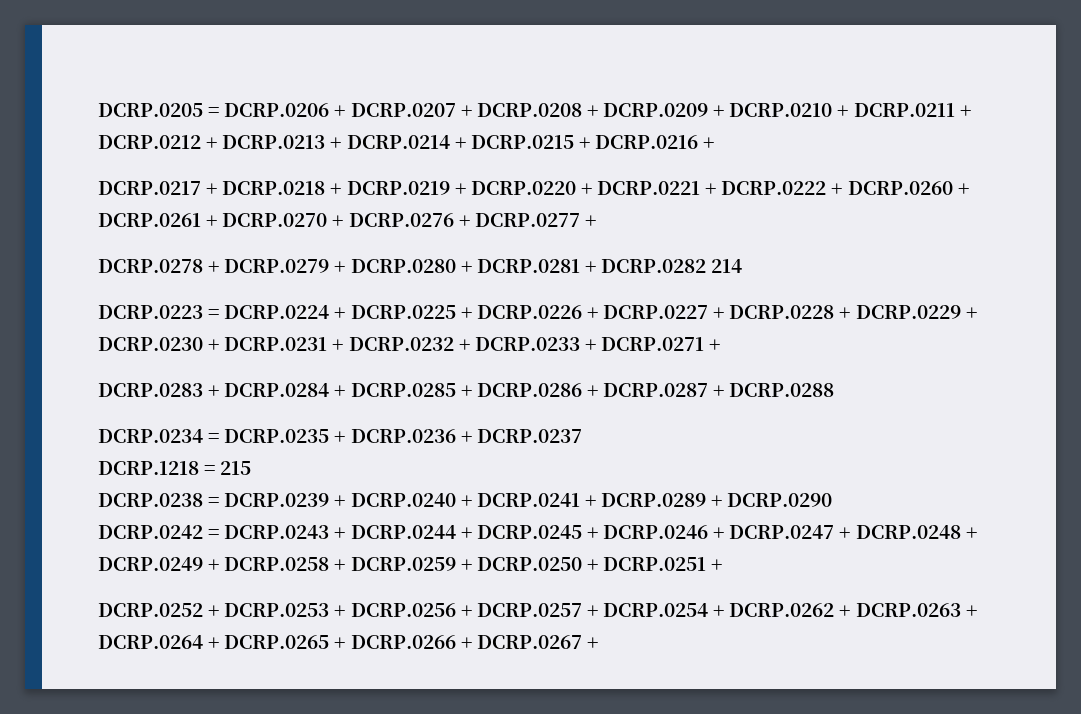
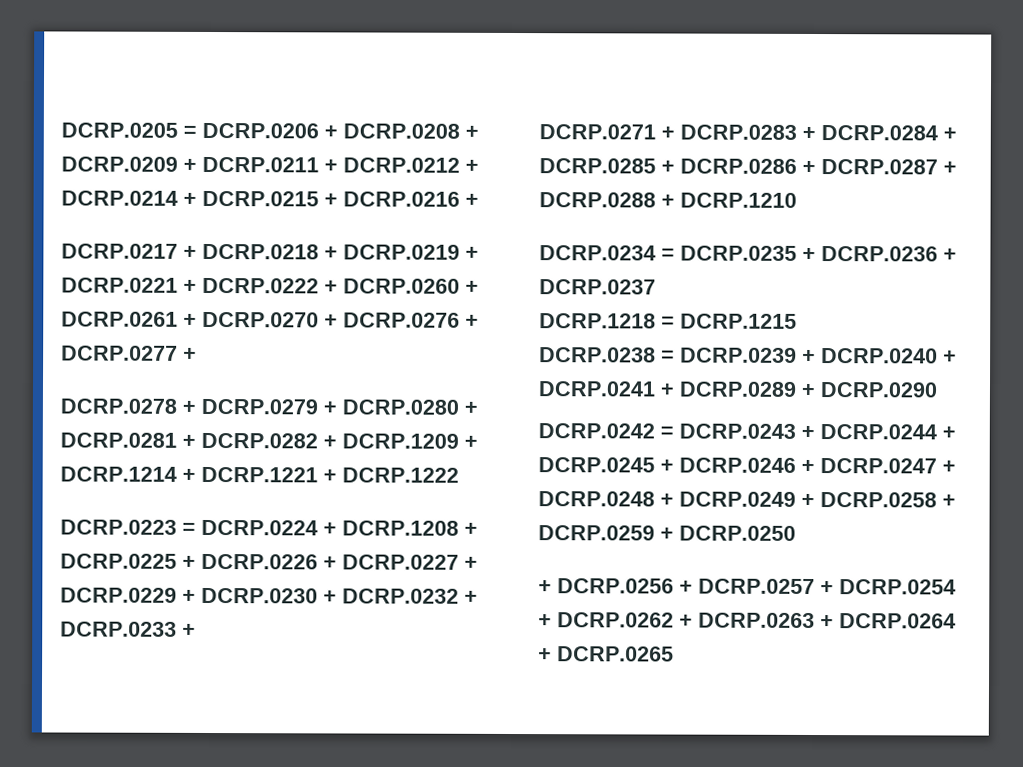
- DCRP.0205 = DCRP.0206 + DCRP.0207 + DCRP.0208 + DCRP.0209 + DCRP.0210 + DCRP.0211 + DCRP.0212 + DCRP.0213 + DCRP.0214 + DCRP.0215 + DCRP.0216 +
+ DCRP.0205 = DCRP.0206 + DCRP.0208 + DCRP.0209 + DCRP.0211 + DCRP.0212 + DCRP.0214 + DCRP.0215 + DCRP.0216 +
- DCRP.0217 + DCRP.0218 + DCRP.0219 + DCRP.0220 + DCRP.0221 + DCRP.0222 + DCRP.0260 + DCRP.0261 + DCRP.0270 + DCRP.0276 + DCRP.0277 +
+ DCRP.0217 + DCRP.0218 + DCRP.0219 + DCRP.0221 + DCRP.0222 + DCRP.0260 + DCRP.0261 + DCRP.0270 + DCRP.0276 + DCRP.0277 +
- DCRP.0278 + DCRP.0279 + DCRP.0280 + DCRP.0281 + DCRP.0282 214
+ DCRP.0278 + DCRP.0279 + DCRP.0280 + DCRP.0281 + DCRP.0282 + DCRP.1209 + DCRP.1214 + DCRP.1221 + DCRP.1222
- DCRP.0223 = DCRP.0224 + DCRP.0225 + DCRP.0226 + DCRP.0227 + DCRP.0228 + DCRP.0229 + DCRP.0230 + DCRP.0231 + DCRP.0232 + DCRP.0233 + DCRP.0271 +
- DCRP.0283 + DCRP.0284 + DCRP.0285 + DCRP.0286 + DCRP.0287 + DCRP.0288
+ DCRP.0223 = DCRP.0224 + DCRP.1208 + DCRP.0225 + DCRP.0226 + DCRP.0227 + DCRP.0229 + DCRP.0230 + DCRP.0232 + DCRP.0233 +
+ DCRP.0271 + DCRP.0283 + DCRP.0284 + DCRP.0285 + DCRP.0286 + DCRP.0287 + DCRP.0288 + DCRP.1210
- DCRP.1218 = 215
+ DCRP.1218 = DCRP.1215
- DCRP.0242 = DCRP.0243 + DCRP.0244 + DCRP.0245 + DCRP.0246 + DCRP.0247 + DCRP.0248 + DCRP.0249 + DCRP.0258 + DCRP.0259 + DCRP.0250 + DCRP.0251 +
- DCRP.0252 + DCRP.0253 + DCRP.0256 + DCRP.0257 + DCRP.0254 + DCRP.0262 + DCRP.0263 + DCRP.0264 + DCRP.0265 + DCRP.0266 + DCRP.0267 +
+ DCRP.0242 = DCRP.0243 + DCRP.0244 + DCRP.0245 + DCRP.0246 + DCRP.0247 + DCRP.0248 + DCRP.0249 + DCRP.0258 + DCRP.0259 + DCRP.0250
+ + DCRP.0256 + DCRP.0257 + DCRP.0254 + DCRP.0262 + DCRP.0263 + DCRP.0264 + DCRP.0265

